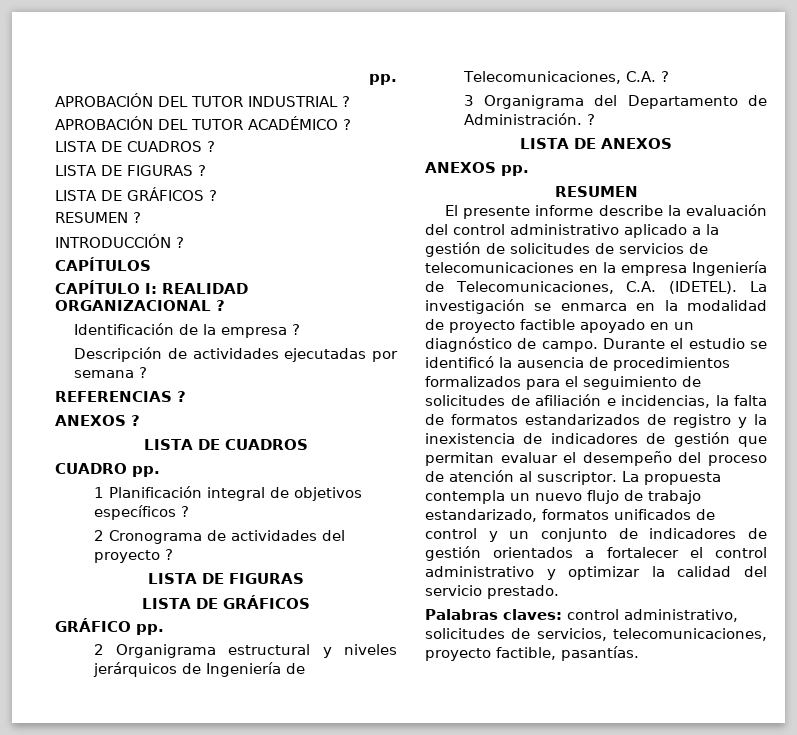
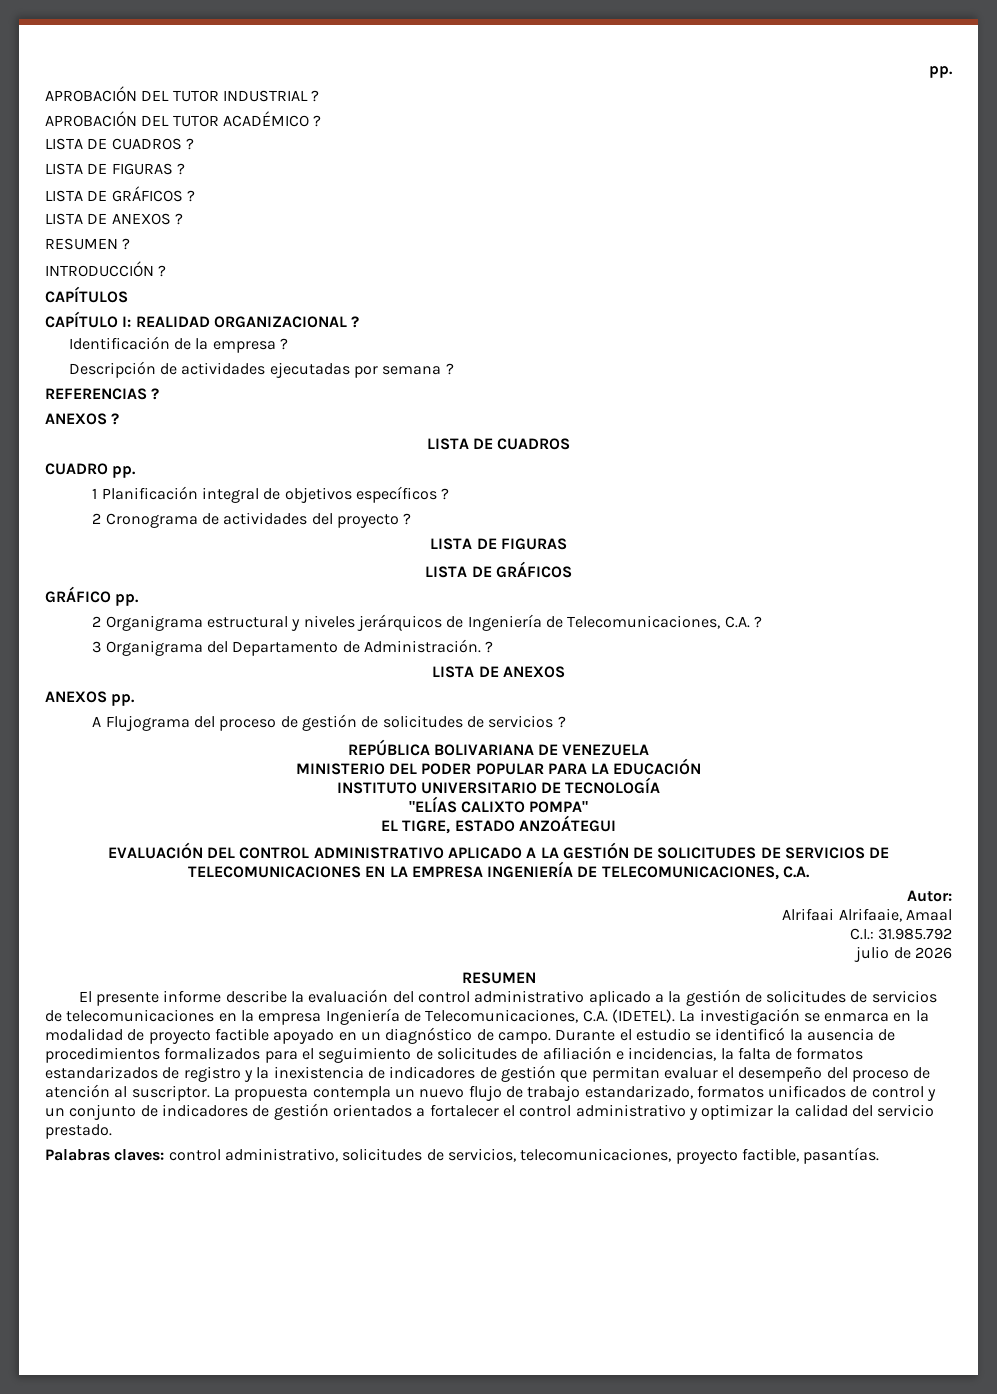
+ LISTA DE ANEXOS ?
+ A Flujograma del proceso de gestión de solicitudes de servicios ?
+ REPÚBLICA BOLIVARIANA DE VENEZUELA
+ MINISTERIO DEL PODER POPULAR PARA LA EDUCACIÓN
+ INSTITUTO UNIVERSITARIO DE TECNOLOGÍA
+ "ELÍAS CALIXTO POMPA"
+ EL TIGRE, ESTADO ANZOÁTEGUI
+ EVALUACIÓN DEL CONTROL ADMINISTRATIVO APLICADO A LA GESTIÓN DE SOLICITUDES DE SERVICIOS DE TELECOMUNICACIONES EN LA EMPRESA INGENIERÍA DE TELECOMUNICACIONES, C.A.
+ Autor:
+ Alrifaai Alrifaaie, Amaal
+ C.I.: 31.985.792
+ julio de 2026

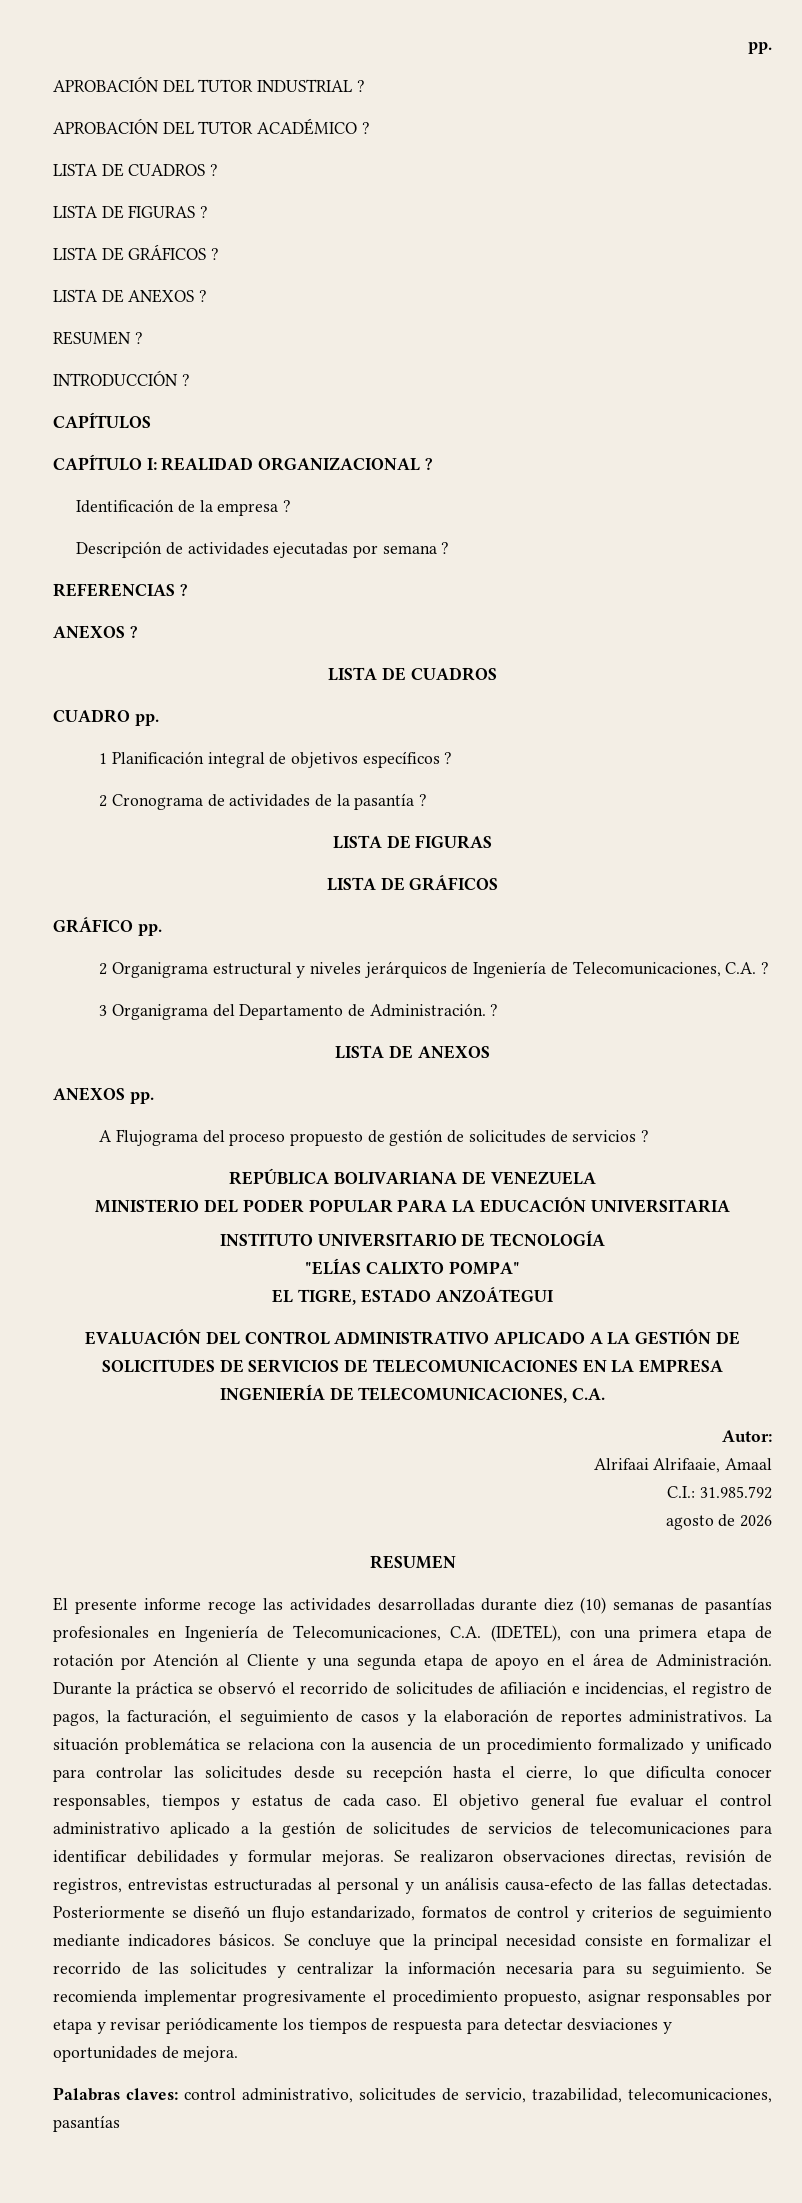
- 2 Cronograma de actividades del proyecto ?
+ 2 Cronograma de actividades de la pasantía ?
- A Flujograma del proceso de gestión de solicitudes de servicios ?
+ A Flujograma del proceso propuesto de gestión de solicitudes de servicios ?
- MINISTERIO DEL PODER POPULAR PARA LA EDUCACIÓN
+ MINISTERIO DEL PODER POPULAR PARA LA EDUCACIÓN UNIVERSITARIA
- julio de 2026
+ agosto de 2026
- El presente informe describe la evaluación del control administrativo aplicado a la gestión de solicitudes de servicios de telecomunicaciones en la empresa Ingeniería de Telecomunicaciones, C.A. (IDETEL). La investigación se enmarca en la modalidad de proyecto factible apoyado en un diagnóstico de campo. Durante el estudio se identificó la ausencia de procedimientos formalizados para el seguimiento de solicitudes de afiliación e incidencias, la falta de formatos estandarizados de registro y la inexistencia de indicadores de gestión que permitan evaluar el desempeño del proceso de atención al suscriptor. La propuesta contempla un nuevo flujo de trabajo estandarizado, formatos unificados de control y un conjunto de indicadores de gestión orientados a fortalecer el control administrativo y optimizar la calidad del servicio prestado.
+ El presente informe recoge las actividades desarrolladas durante diez (10) semanas de pasantías profesionales en Ingeniería de Telecomunicaciones, C.A. (IDETEL), con una primera etapa de rotación por Atención al Cliente y una segunda etapa de apoyo en el área de Administración. Durante la práctica se observó el recorrido de solicitudes de afiliación e incidencias, el registro de pagos, la facturación, el seguimiento de casos y la elaboración de reportes administrativos. La situación problemática se relaciona con la ausencia de un procedimiento formalizado y unificado para controlar las solicitudes desde su recepción hasta el cierre, lo que dificulta conocer responsables, tiempos y estatus de cada caso. El objetivo general fue evaluar el control administrativo aplicado a la gestión de solicitudes de servicios de telecomunicaciones para identificar debilidades y formular mejoras. Se realizaron observaciones directas, revisión de registros, entrevistas estructuradas al personal y un análisis causa-efecto de las fallas detectadas. Posteriormente se diseñó un flujo estandarizado, formatos de control y criterios de seguimiento mediante indicadores básicos. Se concluye que la principal necesidad consiste en formalizar el recorrido de las solicitudes y centralizar la información necesaria para su seguimiento. Se recomienda implementar progresivamente el procedimiento propuesto, asignar responsables por etapa y revisar periódicamente los tiempos de respuesta para detectar desviaciones y oportunidades de mejora.
- Palabras claves: control administrativo, solicitudes de servicios, telecomunicaciones, proyecto factible, pasantías.
+ Palabras claves: control administrativo, solicitudes de servicio, trazabilidad, telecomunicaciones, pasantías

